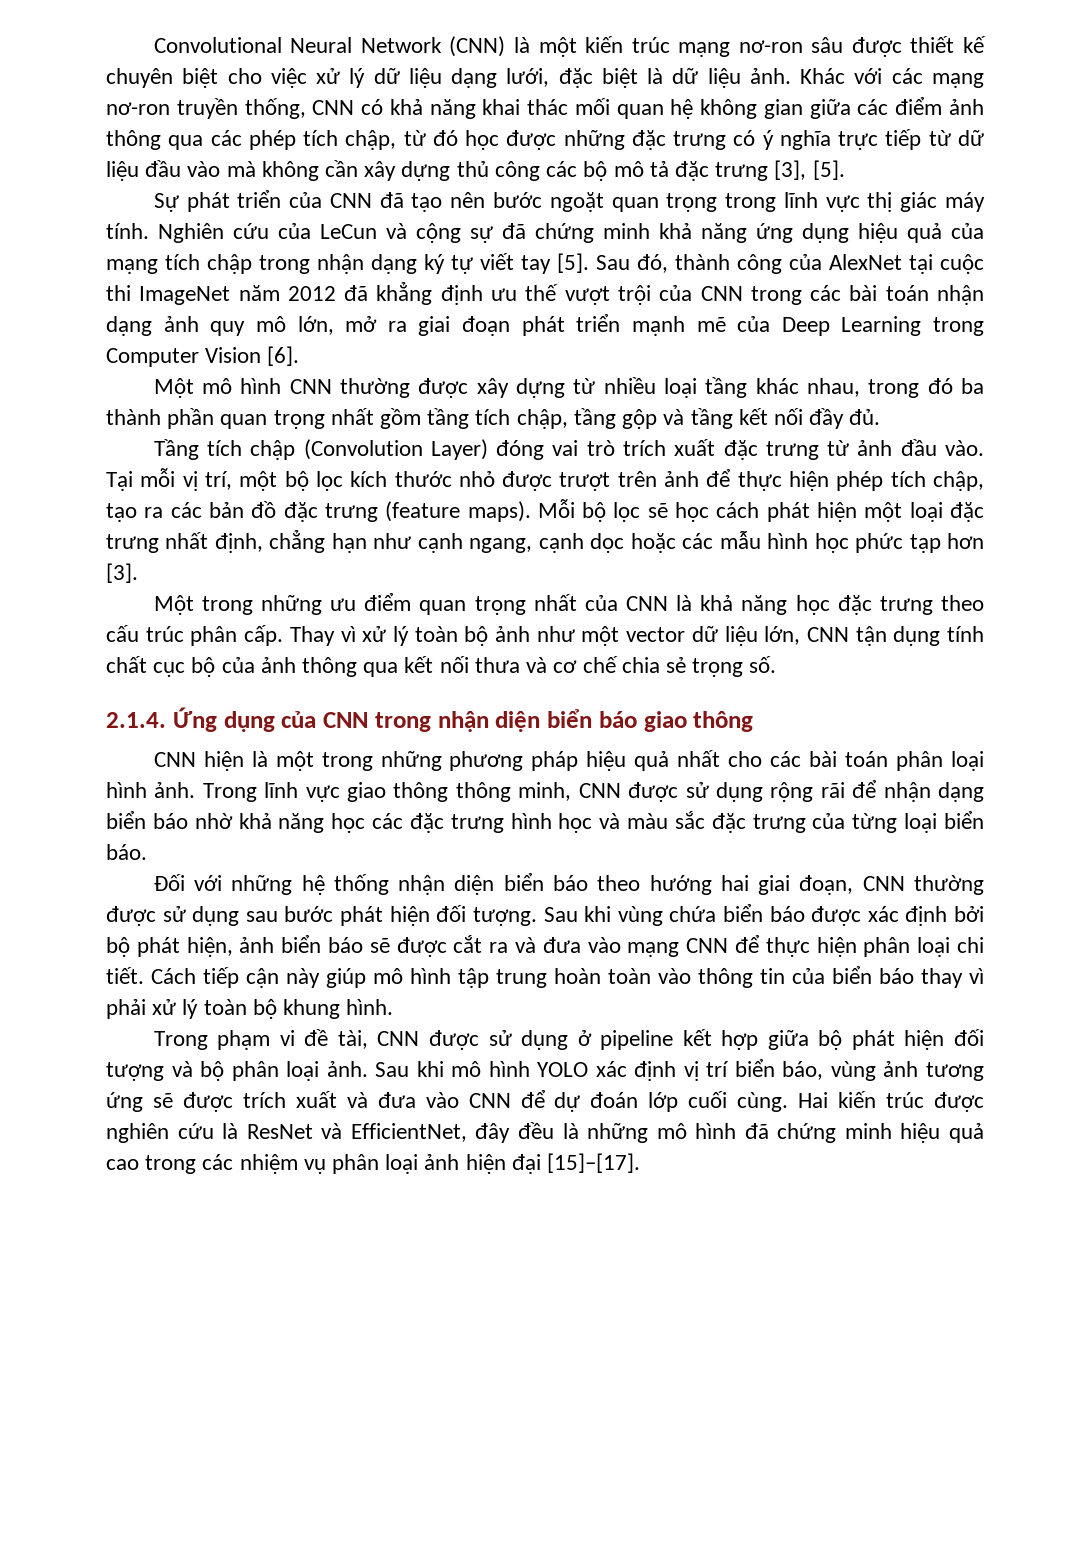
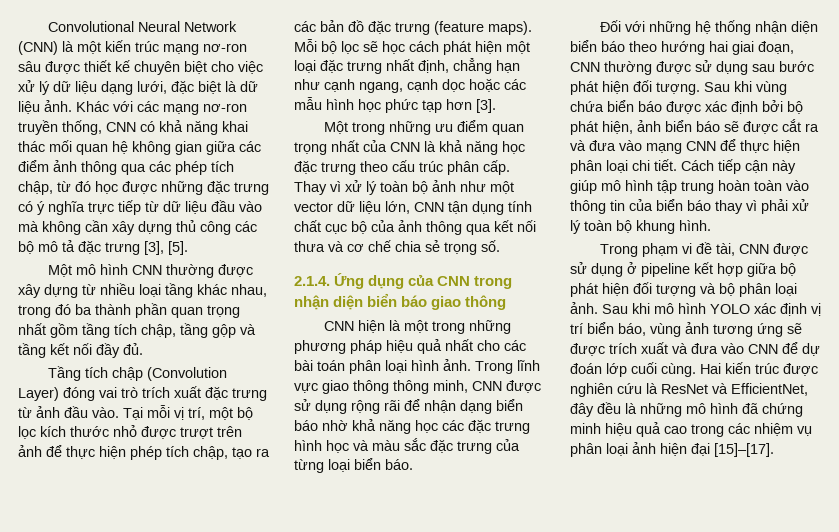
- Sự phát triển của CNN đã tạo nên bước ngoặt quan trọng trong lĩnh vực thị giác máy tính. Nghiên cứu của LeCun và cộng sự đã chứng minh khả năng ứng dụng hiệu quả của mạng tích chập trong nhận dạng ký tự viết tay [5]. Sau đó, thành công của AlexNet tại cuộc thi ImageNet năm 2012 đã khẳng định ưu thế vượt trội của CNN trong các bài toán nhận dạng ảnh quy mô lớn, mở ra giai đoạn phát triển mạnh mẽ của Deep Learning trong Computer Vision [6].

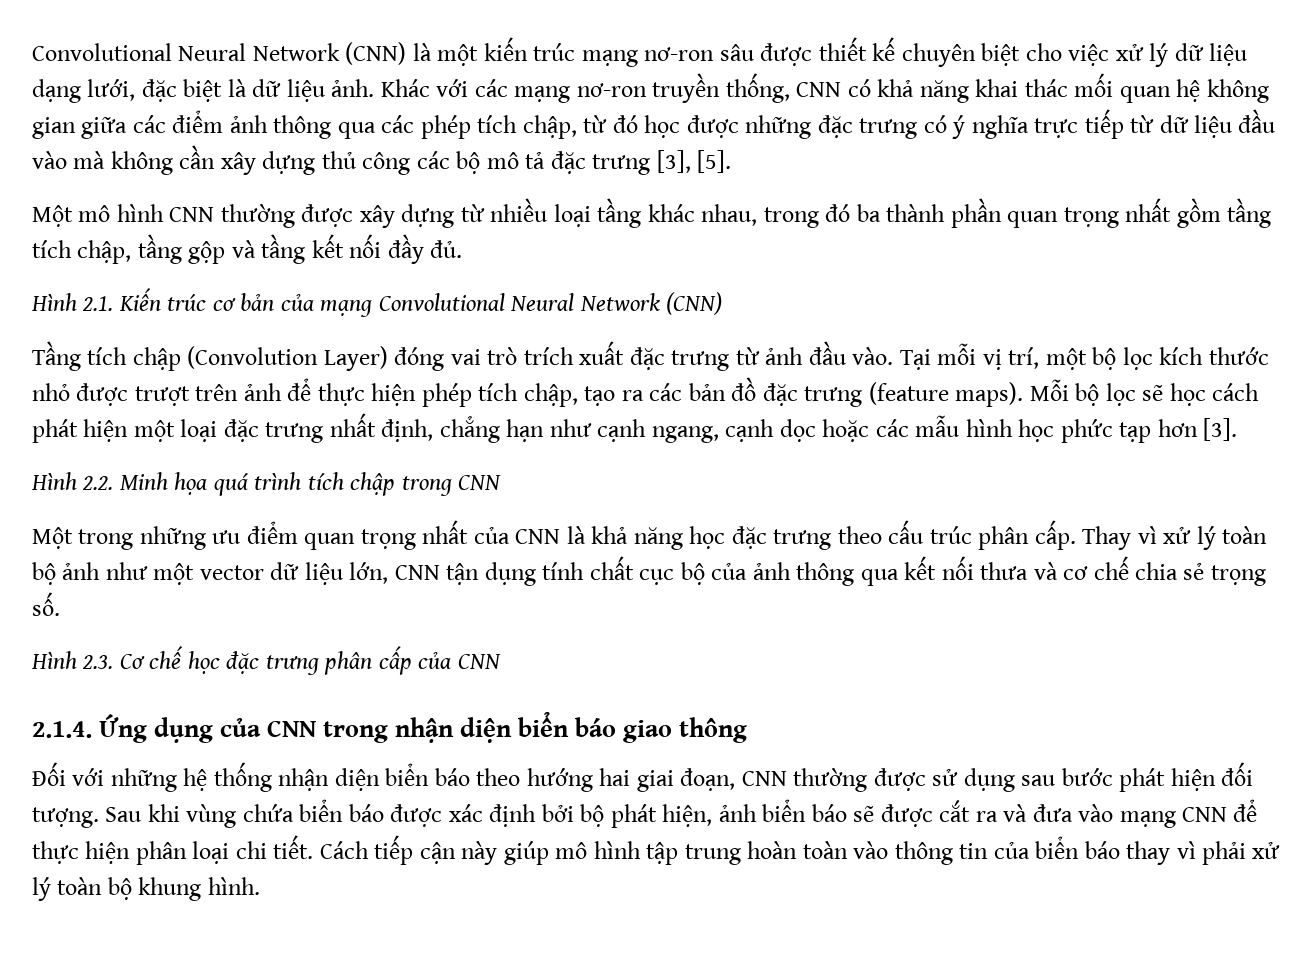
+ Hình 2.1. Kiến trúc cơ bản của mạng Convolutional Neural Network (CNN)
+ Hình 2.2. Minh họa quá trình tích chập trong CNN
+ Hình 2.3. Cơ chế học đặc trưng phân cấp của CNN
- CNN hiện là một trong những phương pháp hiệu quả nhất cho các bài toán phân loại hình ảnh. Trong lĩnh vực giao thông thông minh, CNN được sử dụng rộng rãi để nhận dạng biển báo nhờ khả năng học các đặc trưng hình học và màu sắc đặc trưng của từng loại biển báo.
- Trong phạm vi đề tài, CNN được sử dụng ở pipeline kết hợp giữa bộ phát hiện đối tượng và bộ phân loại ảnh. Sau khi mô hình YOLO xác định vị trí biển báo, vùng ảnh tương ứng sẽ được trích xuất và đưa vào CNN để dự đoán lớp cuối cùng. Hai kiến trúc được nghiên cứu là ResNet và EfficientNet, đây đều là những mô hình đã chứng minh hiệu quả cao trong các nhiệm vụ phân loại ảnh hiện đại [15]–[17].

